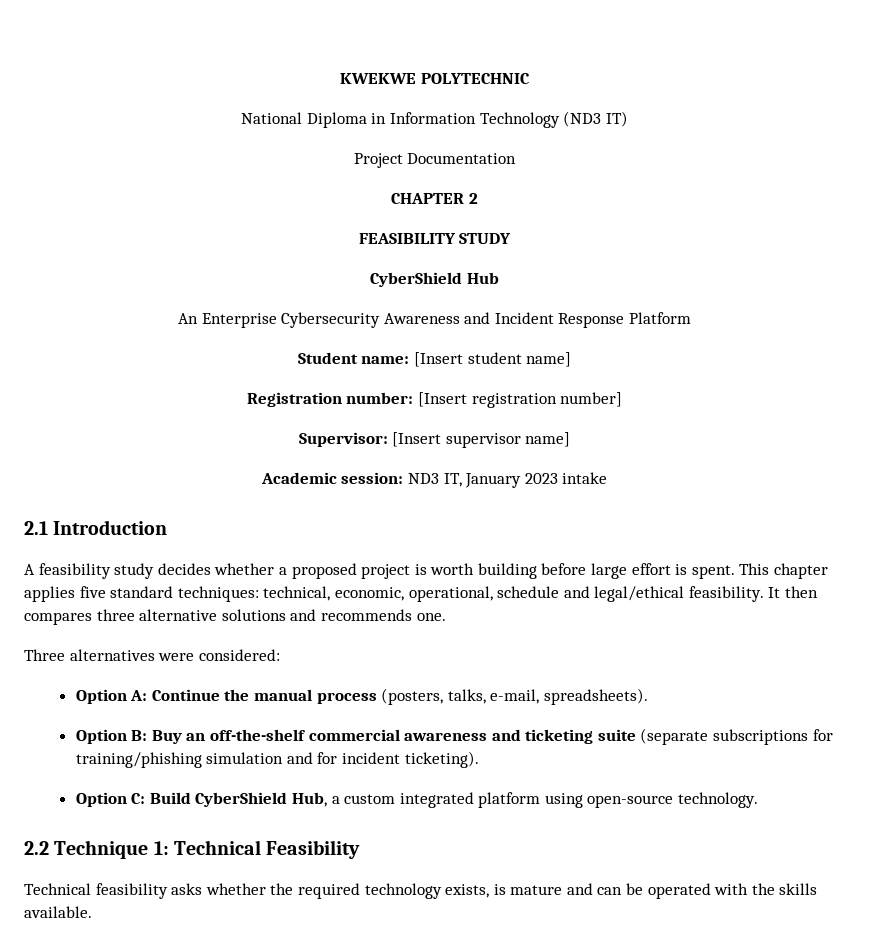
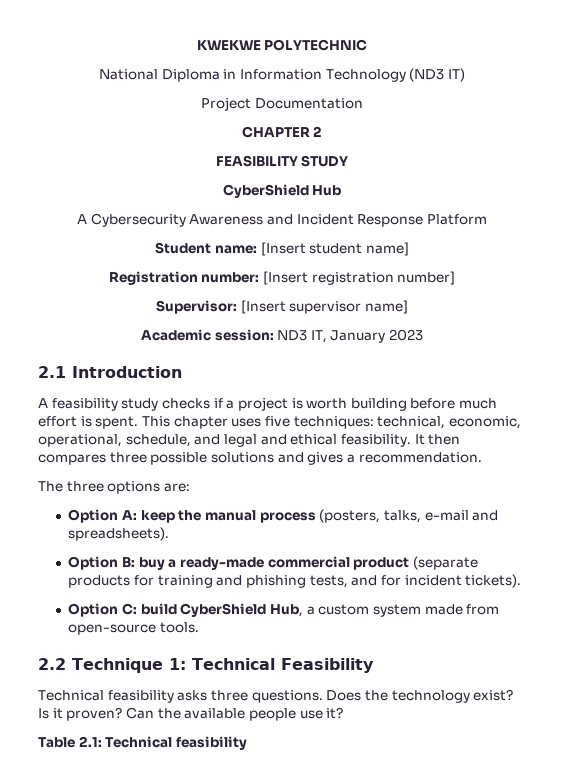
- An Enterprise Cybersecurity Awareness and Incident Response Platform
+ A Cybersecurity Awareness and Incident Response Platform
- Academic session: ND3 IT, January 2023 intake
+ Academic session: ND3 IT, January 2023
- A feasibility study decides whether a proposed project is worth building before large effort is spent.
+ A feasibility study checks if a project is worth building before much effort is spent.
- This chapter applies five standard techniques: technical, economic, operational, schedule and legal/ethical feasibility.
+ This chapter uses five techniques: technical, economic, operational, schedule, and legal and ethical feasibility.
- It then compares three alternative solutions and recommends one.
- Three alternatives were considered:
+ It then compares three possible solutions and gives a recommendation.
+ The three options are:
- Option A: Continue the manual process (posters, talks, e-mail, spreadsheets).
+ Option A: keep the manual process (posters, talks, e-mail and spreadsheets).
- Option B: Buy an off-the-shelf commercial awareness and ticketing suite (separate subscriptions for training/phishing simulation and for incident ticketing).
+ Option B: buy a ready-made commercial product (separate products for training and phishing tests, and for incident tickets).
- Option C: Build CyberShield Hub, a custom integrated platform using open-source technology.
+ Option C: build CyberShield Hub, a custom system made from open-source tools.
- Technical feasibility asks whether the required technology exists, is mature and can be operated with the skills available.
+ Technical feasibility asks three questions. Does the technology exist? Is it proven? Can the available people use it?
+ Table 2.1: Technical feasibility

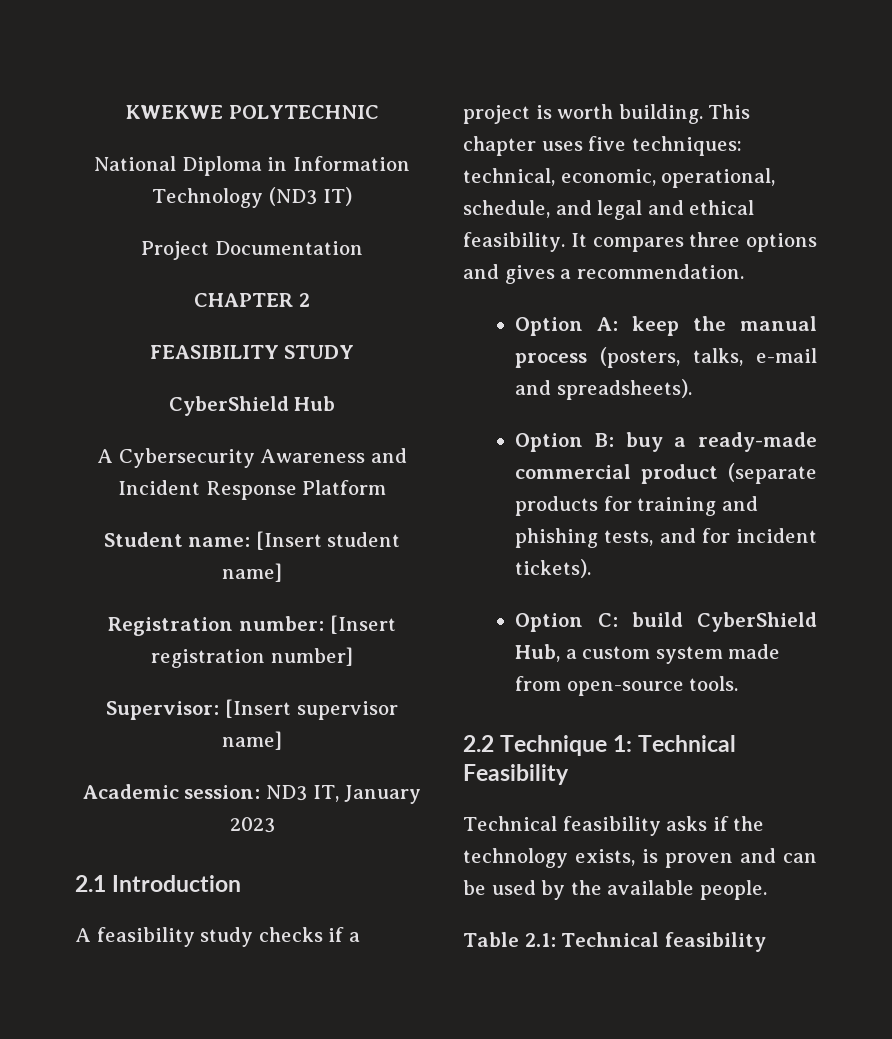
- A feasibility study checks if a project is worth building before much effort is spent.
+ A feasibility study checks if a project is worth building.
- It then compares three possible solutions and gives a recommendation.
+ It compares three options and gives a recommendation.
- The three options are:
- Technical feasibility asks three questions. Does the technology exist? Is it proven? Can the available people use it?
+ Technical feasibility asks if the technology exists, is proven and can be used by the available people.

